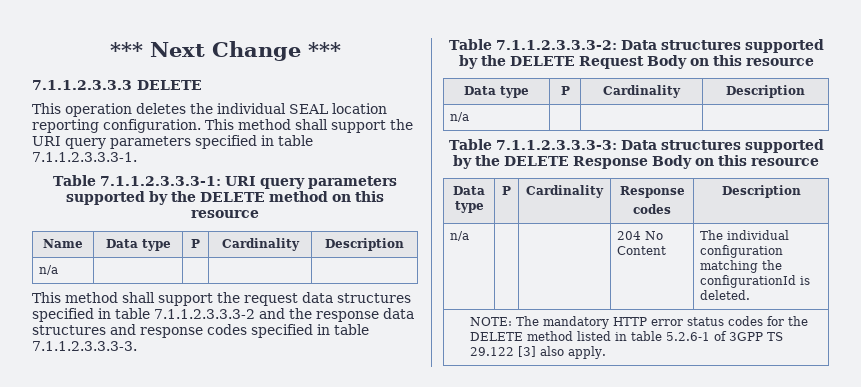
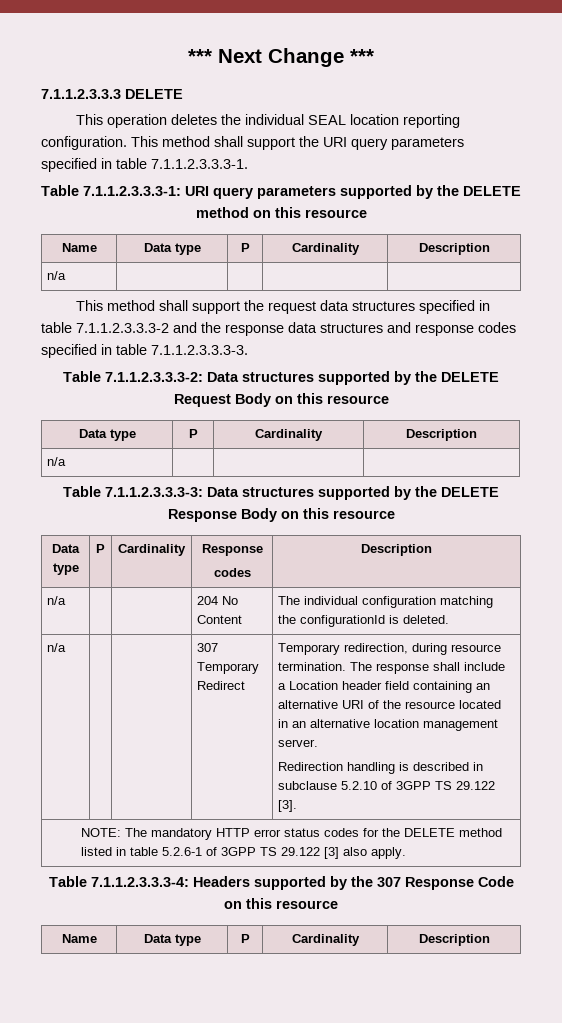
+ n/a | | | 307 Temporary Redirect | Temporary redirection, during resource termination. The response shall include a Location header field containing an alternative URI of the resource located in an alternative location management server.
+ Redirection handling is described in subclause 5.2.10 of 3GPP TS 29.122 [3].
+ Table 7.1.1.2.3.3.3-4: Headers supported by the 307 Response Code on this resource
+ Name | Data type | P | Cardinality | Description

